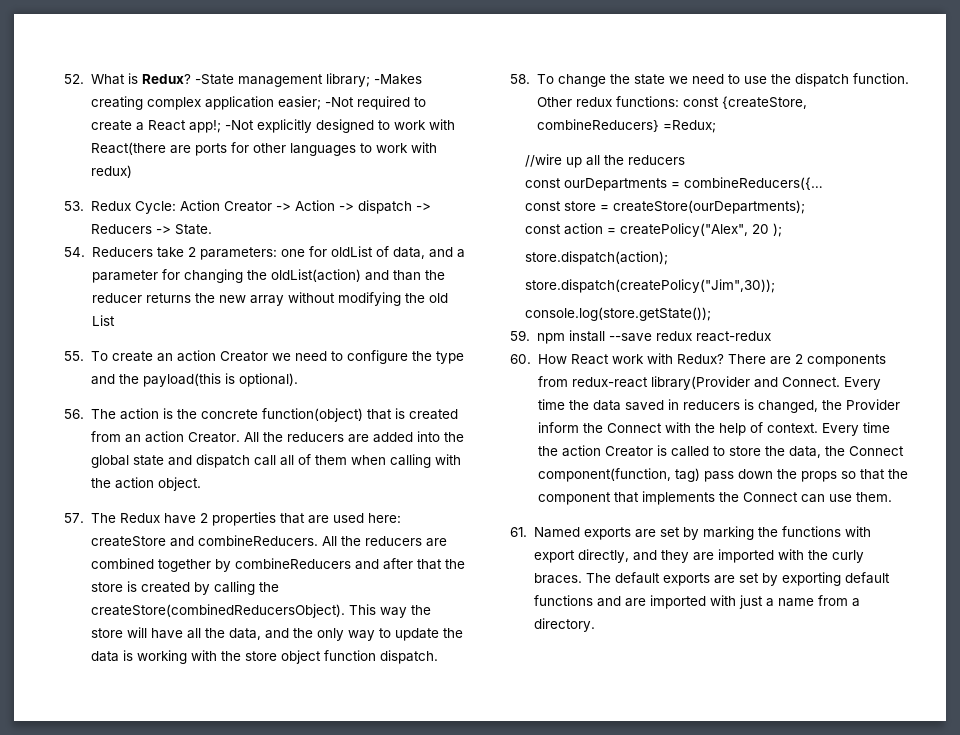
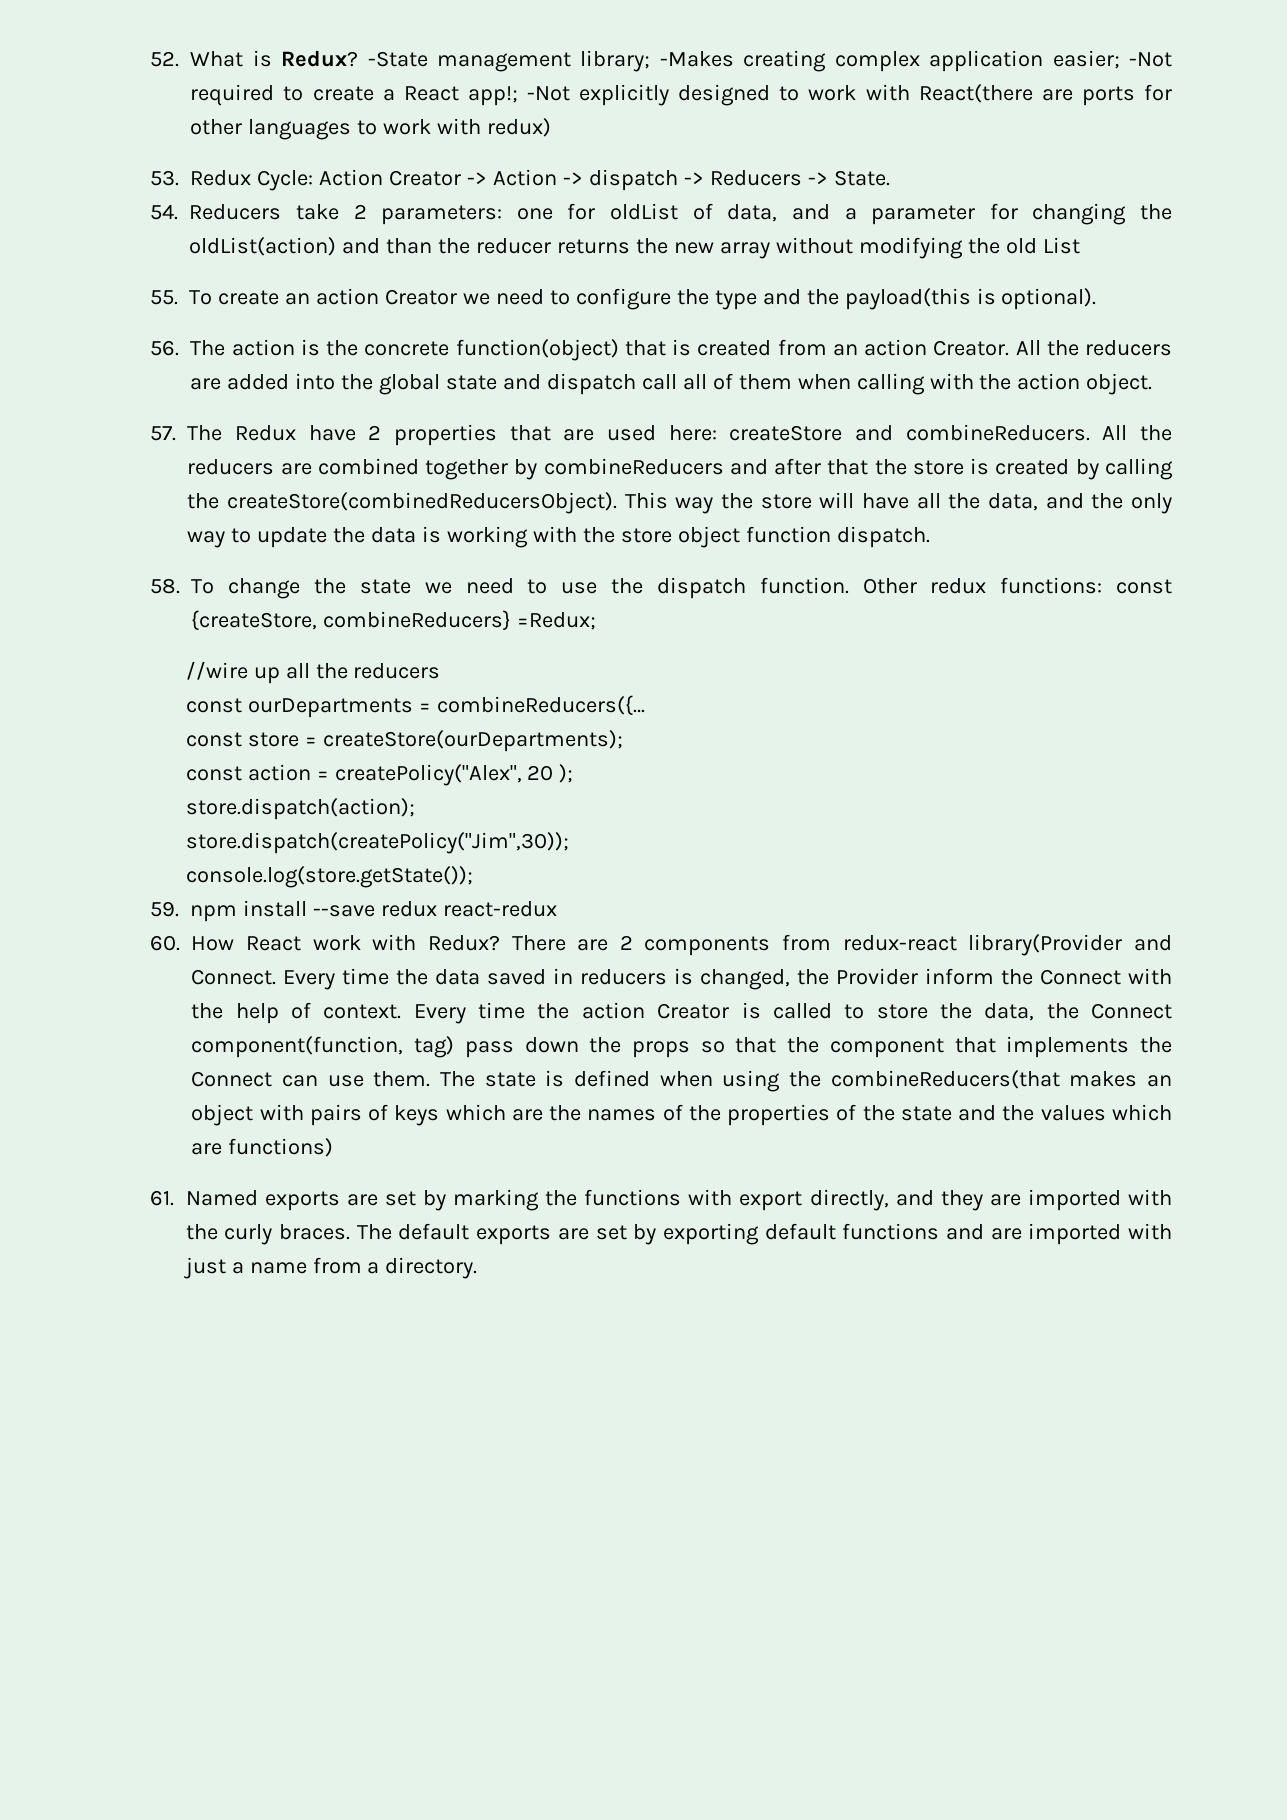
+ The state is defined when using the combineReducers(that makes an object with pairs of keys which are the names of the properties of the state and the values which are functions)

